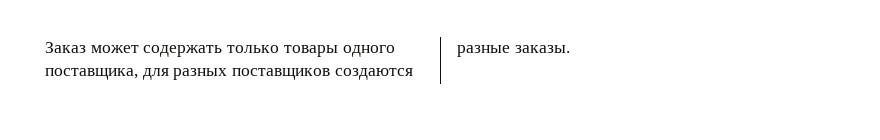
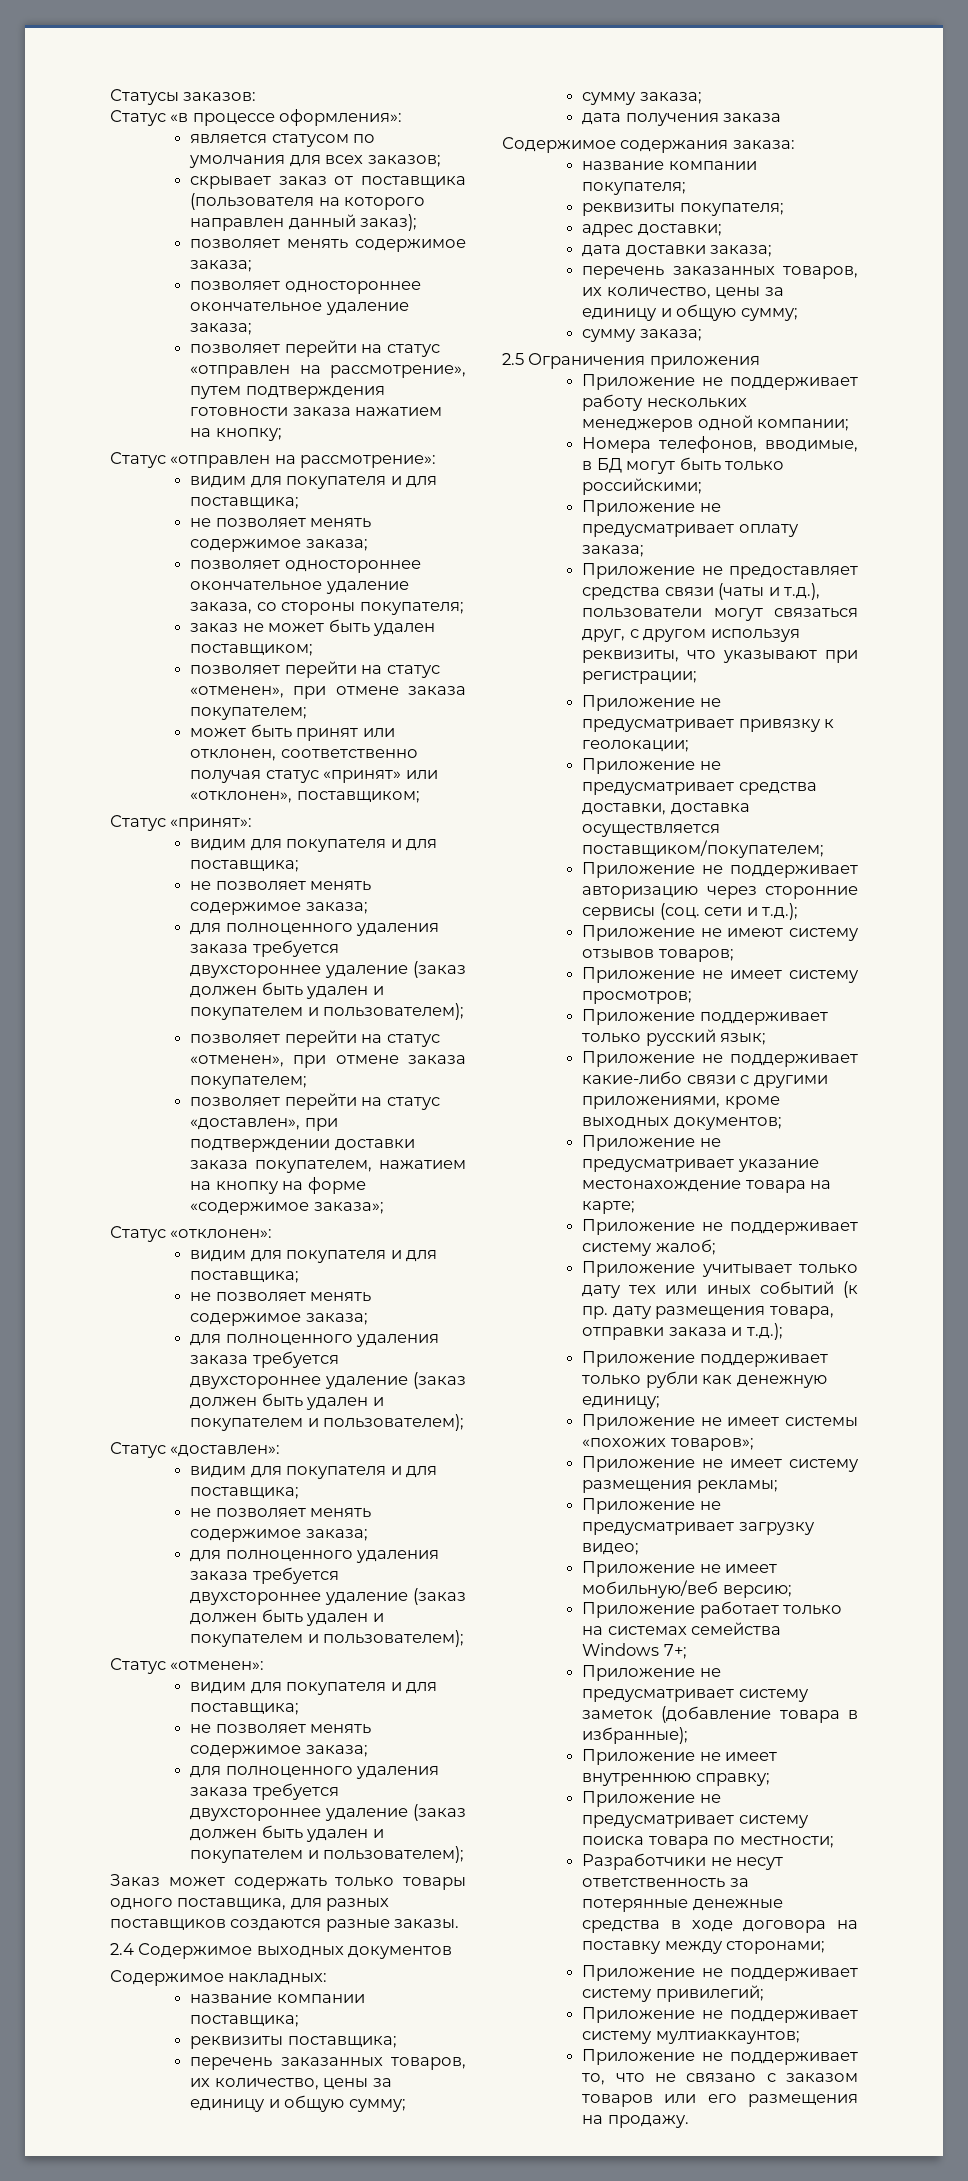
+ Статусы заказов:
+ Статус «в процессе оформления»:
+ является статусом по умолчания для всех заказов;
+ скрывает заказ от поставщика (пользователя на которого направлен данный заказ);
+ позволяет менять содержимое заказа;
+ позволяет одностороннее окончательное удаление заказа;
+ позволяет перейти на статус «отправлен на рассмотрение», путем подтверждения готовности заказа нажатием на кнопку;
+ Статус «отправлен на рассмотрение»:
+ видим для покупателя и для поставщика;
+ не позволяет менять содержимое заказа;
+ позволяет одностороннее окончательное удаление заказа, со стороны покупателя;
+ заказ не может быть удален поставщиком;
+ позволяет перейти на статус «отменен», при отмене заказа покупателем;
+ может быть принят или отклонен, соответственно получая статус «принят» или «отклонен», поставщиком;
+ Статус «принят»:
+ видим для покупателя и для поставщика;
+ не позволяет менять содержимое заказа;
+ для полноценного удаления заказа требуется двухстороннее удаление (заказ должен быть удален и покупателем и пользователем);
+ позволяет перейти на статус «отменен», при отмене заказа покупателем;
+ позволяет перейти на статус «доставлен», при подтверждении доставки заказа покупателем, нажатием на кнопку на форме «содержимое заказа»;
+ Статус «отклонен»:
+ видим для покупателя и для поставщика;
+ не позволяет менять содержимое заказа;
+ для полноценного удаления заказа требуется двухстороннее удаление (заказ должен быть удален и покупателем и пользователем);
+ Статус «доставлен»:
+ видим для покупателя и для поставщика;
+ не позволяет менять содержимое заказа;
+ для полноценного удаления заказа требуется двухстороннее удаление (заказ должен быть удален и покупателем и пользователем);
+ Статус «отменен»:
+ видим для покупателя и для поставщика;
+ не позволяет менять содержимое заказа;
+ для полноценного удаления заказа требуется двухстороннее удаление (заказ должен быть удален и покупателем и пользователем);
+ 2.4 Содержимое выходных документов
+ Содержимое накладных:
+ название компании поставщика;
+ реквизиты поставщика;
+ перечень заказанных товаров, их количество, цены за единицу и общую сумму;
+ сумму заказа;
+ дата получения заказа
+ Содержимое содержания заказа:
+ название компании покупателя;
+ реквизиты покупателя;
+ адрес доставки;
+ дата доставки заказа;
+ перечень заказанных товаров, их количество, цены за единицу и общую сумму;
+ сумму заказа;
+ 2.5 Ограничения приложения
+ Приложение не поддерживает работу нескольких менеджеров одной компании;
+ Номера телефонов, вводимые, в БД могут быть только российскими;
+ Приложение не предусматривает оплату заказа;
+ Приложение не предоставляет средства связи (чаты и т.д.), пользователи могут связаться друг, с другом используя реквизиты, что указывают при регистрации;
+ Приложение не предусматривает привязку к геолокации;
+ Приложение не предусматривает средства доставки, доставка осуществляется поставщиком/покупателем;
+ Приложение не поддерживает авторизацию через сторонние сервисы (соц. сети и т.д.);
+ Приложение не имеют систему отзывов товаров;
+ Приложение не имеет систему просмотров;
+ Приложение поддерживает только русский язык;
+ Приложение не поддерживает какие-либо связи с другими приложениями, кроме выходных документов;
+ Приложение не предусматривает указание местонахождение товара на карте;
+ Приложение не поддерживает систему жалоб;
+ Приложение учитывает только дату тех или иных событий (к пр. дату размещения товара, отправки заказа и т.д.);
+ Приложение поддерживает только рубли как денежную единицу;
+ Приложение не имеет системы «похожих товаров»;
+ Приложение не имеет систему размещения рекламы;
+ Приложение не предусматривает загрузку видео;
+ Приложение не имеет мобильную/веб версию;
+ Приложение работает только на системах семейства Windows 7+;
+ Приложение не предусматривает систему заметок (добавление товара в избранные);
+ Приложение не имеет внутреннюю справку;
+ Приложение не предусматривает систему поиска товара по местности;
+ Разработчики не несут ответственность за потерянные денежные средства в ходе договора на поставку между сторонами;
+ Приложение не поддерживает систему привилегий;
+ Приложение не поддерживает систему мултиаккаунтов;
+ Приложение не поддерживает то, что не связано с заказом товаров или его размещения на продажу.

